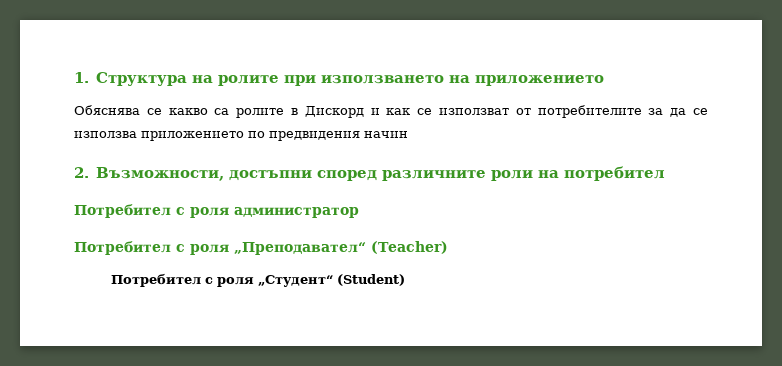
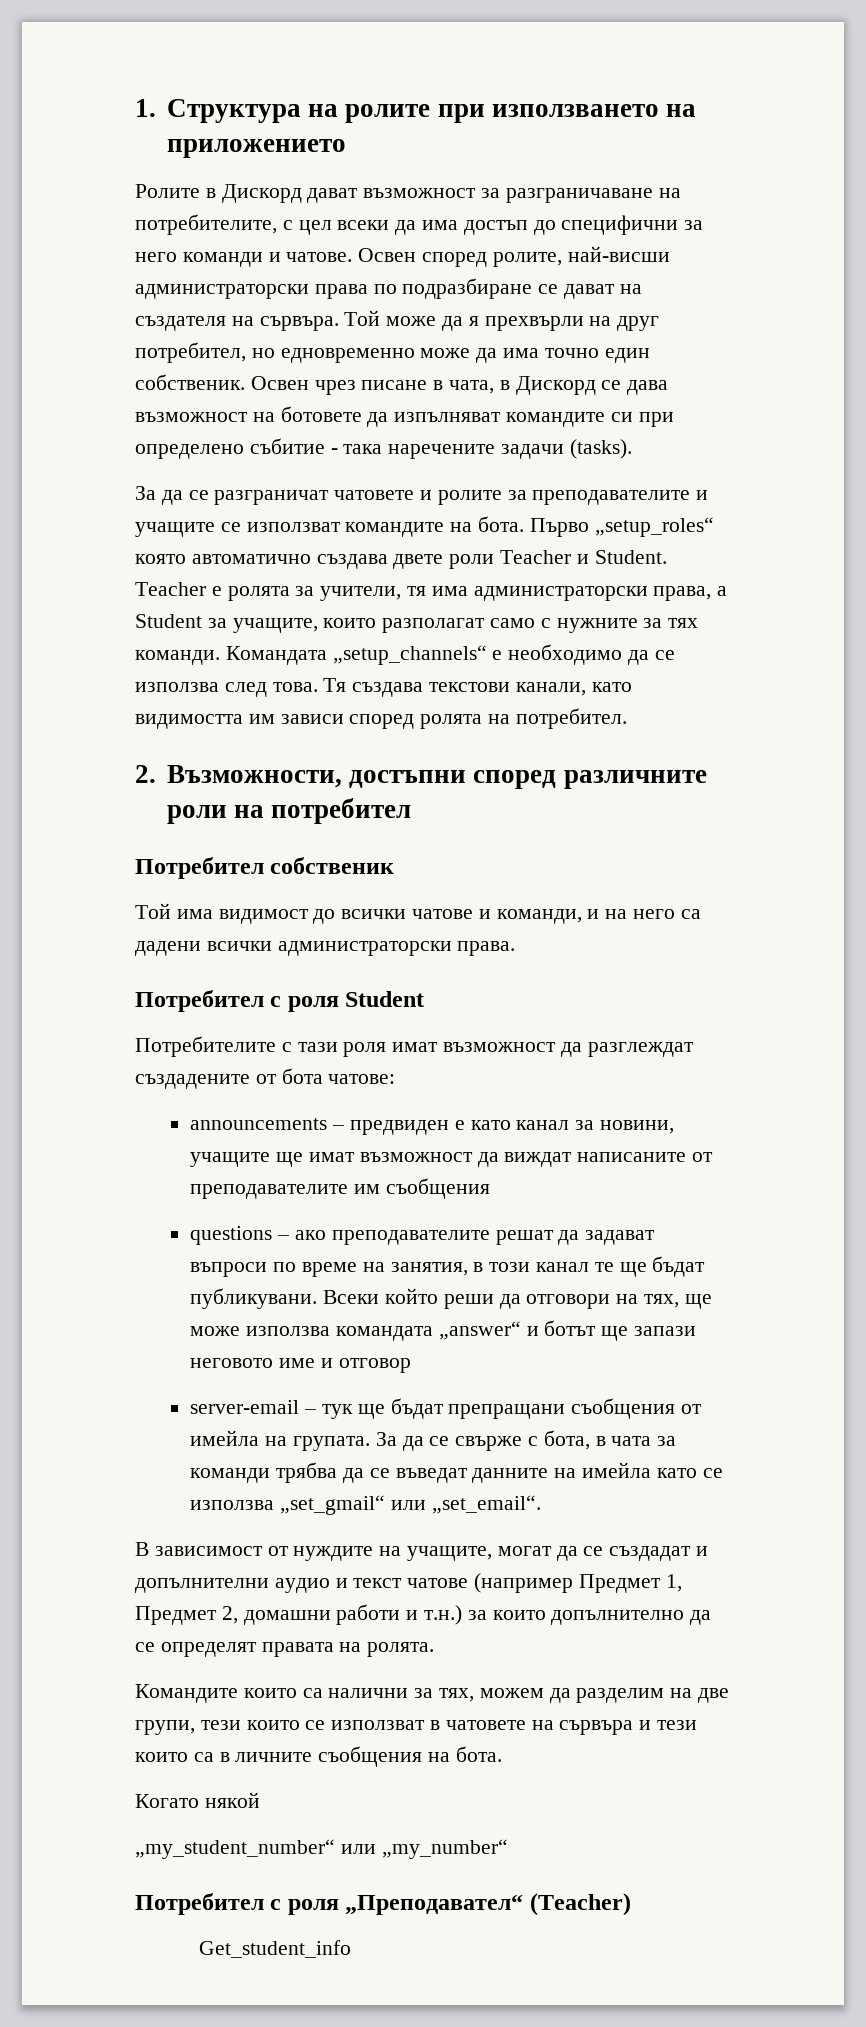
- Обяснява се какво са ролите в Дискорд и как се използват от потребителите за да се използва приложението по предвидения начин
+ Ролите в Дискорд дават възможност за разграничаване на потребителите, с цел всеки да има достъп до специфични за него команди и чатове. Освен според ролите, най-висши администраторски права по подразбиране се дават на създателя на сървъра. Той може да я прехвърли на друг потребител, но едновременно може да има точно един собственик. Освен чрез писане в чата, в Дискорд се дава възможност на ботовете да изпълняват командите си при определено събитие - така наречените задачи (tasks).
+ За да се разграничат чатовете и ролите за преподавателите и учащите се използват командите на бота. Първо „setup_roles“ която автоматично създава двете роли Teacher и Student. Teacher е ролята за учители, тя има администраторски права, а Student за учащите, които разполагат само с нужните за тях команди. Командата „setup_channels“ е необходимо да се използва след това. Тя създава текстови канали, като видимостта им зависи според ролята на потребител.
- Потребител с роля администратор
+ Потребител собственик
+ Той има видимост до всички чатове и команди, и на него са дадени всички администраторски права.
+ Потребител с роля Student
+ Потребителите с тази роля имат възможност да разглеждат създадените от бота чатове:
+ announcements – предвиден е като канал за новини, учащите ще имат възможност да виждат написаните от преподавателите им съобщения
+ questions – ако преподавателите решат да задават въпроси по време на занятия, в този канал те ще бъдат публикувани. Всеки който реши да отговори на тях, ще може използва командата „answer“ и ботът ще запази неговото име и отговор
+ server-email – тук ще бъдат препращани съобщения от имейла на групата. За да се свърже с бота, в чата за команди трябва да се въведат данните на имейла като се използва „set_gmail“ или „set_email“.
+ В зависимост от нуждите на учащите, могат да се създадат и допълнителни аудио и текст чатове (например Предмет 1, Предмет 2, домашни работи и т.н.) за които допълнително да се определят правата на ролята.
+ Командите които са налични за тях, можем да разделим на две групи, тези които се използват в чатовете на сървъра и тези които са в личните съобщения на бота.
+ Когато някой
+ „my_student_number“ или „my_number“
- Потребител с роля „Студент“ (Student)
+ Get_student_info

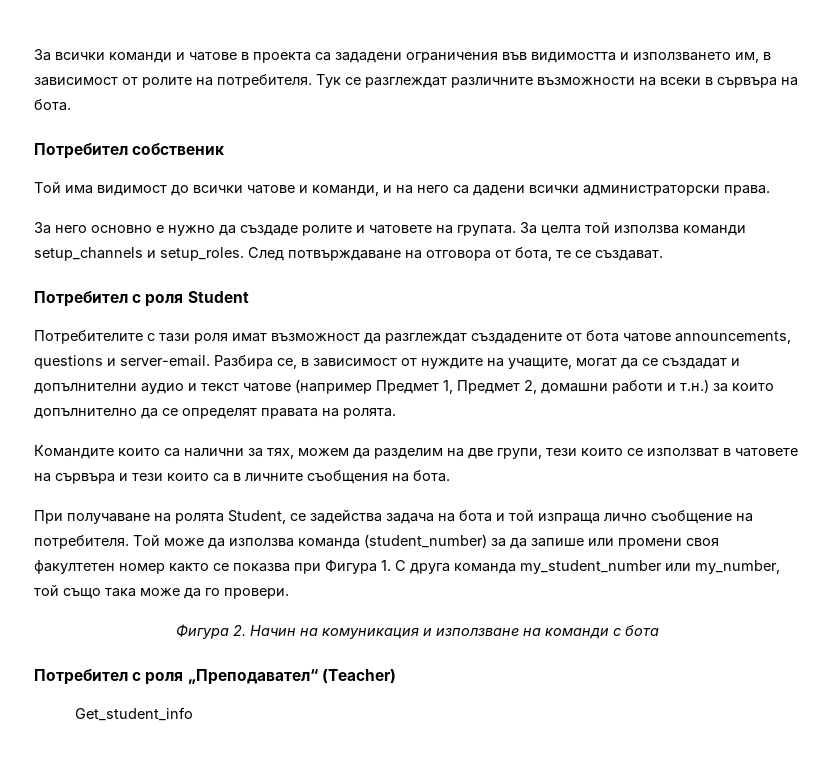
- 1. Структура на ролите при използването на приложението
- Ролите в Дискорд дават възможност за разграничаване на потребителите, с цел всеки да има достъп до специфични за него команди и чатове. Освен според ролите, най-висши администраторски права по подразбиране се дават на създателя на сървъра. Той може да я прехвърли на друг потребител, но едновременно може да има точно един собственик. Освен чрез писане в чата, в Дискорд се дава възможност на ботовете да изпълняват командите си при определено събитие - така наречените задачи (tasks).
- За да се разграничат чатовете и ролите за преподавателите и учащите се използват командите на бота. Първо „setup_roles“ която автоматично създава двете роли Teacher и Student. Teacher е ролята за учители, тя има администраторски права, а Student за учащите, които разполагат само с нужните за тях команди. Командата „setup_channels“ е необходимо да се използва след това. Тя създава текстови канали, като видимостта им зависи според ролята на потребител.
- 2. Възможности, достъпни според различните роли на потребител
+ За всички команди и чатове в проекта са зададени ограничения във видимостта и използването им, в зависимост от ролите на потребителя. Тук се разглеждат различните възможности на всеки в сървъра на бота.
+ За него основно е нужно да създаде ролите и чатовете на групата. За целта той използва команди setup_channels и setup_roles. След потвърждаване на отговора от бота, те се създават.
- Потребителите с тази роля имат възможност да разглеждат създадените от бота чатове:
- announcements – предвиден е като канал за новини, учащите ще имат възможност да виждат написаните от преподавателите им съобщения
- questions – ако преподавателите решат да задават въпроси по време на занятия, в този канал те ще бъдат публикувани. Всеки който реши да отговори на тях, ще може използва командата „answer“ и ботът ще запази неговото име и отговор
- server-email – тук ще бъдат препращани съобщения от имейла на групата. За да се свърже с бота, в чата за команди трябва да се въведат данните на имейла като се използва „set_gmail“ или „set_email“.
- В зависимост от нуждите на учащите, могат да се създадат и допълнителни аудио и текст чатове (например Предмет 1, Предмет 2, домашни работи и т.н.) за които допълнително да се определят правата на ролята.
+ Потребителите с тази роля имат възможност да разглеждат създадените от бота чатове announcements, questions и server-email. Разбира се, в зависимост от нуждите на учащите, могат да се създадат и допълнителни аудио и текст чатове (например Предмет 1, Предмет 2, домашни работи и т.н.) за които допълнително да се определят правата на ролята.
- Когато някой
- „my_student_number“ или „my_number“
+ При получаване на ролята Student, се задейства задача на бота и той изпраща лично съобщение на потребителя. Той може да използва команда (student_number) за да запише или промени своя факултетен номер както се показва при Фигура 1. С друга команда my_student_number или my_number, той също така може да го провери.
+ Фигура 2. Начин на комуникация и използване на команди с бота

